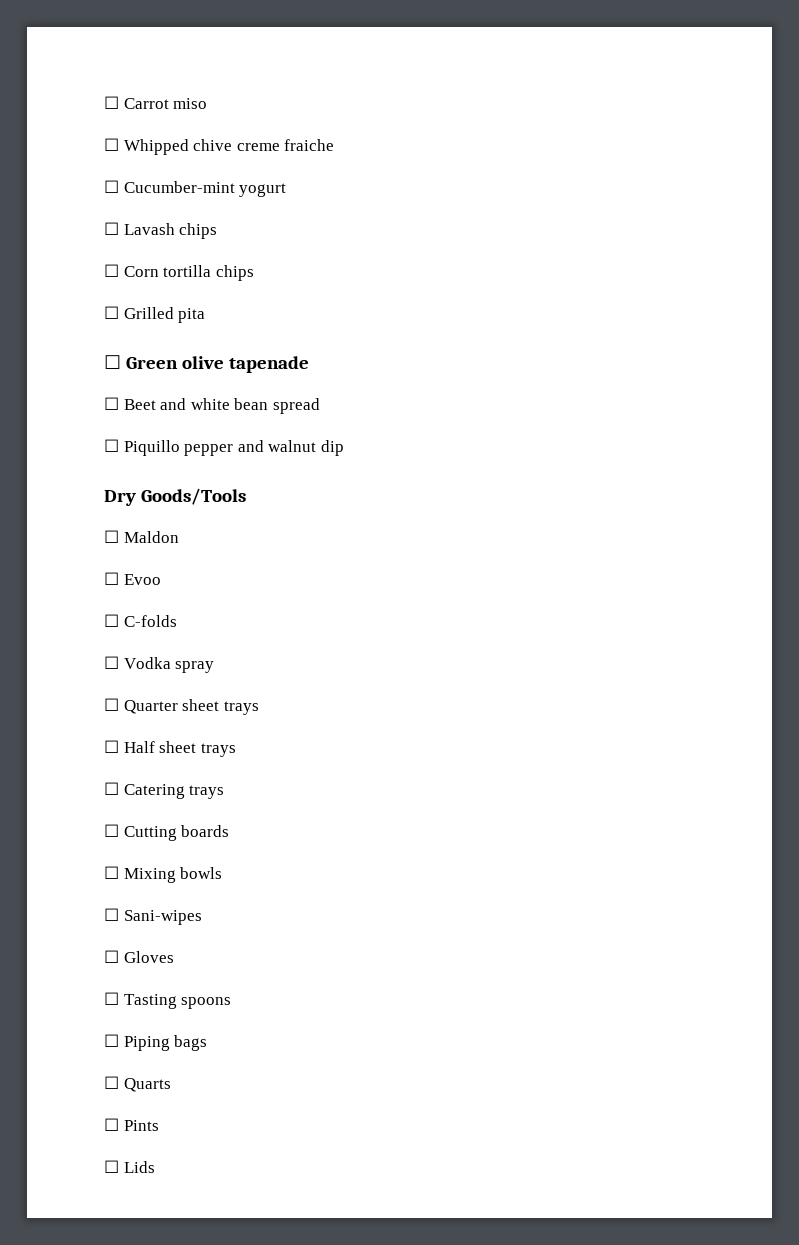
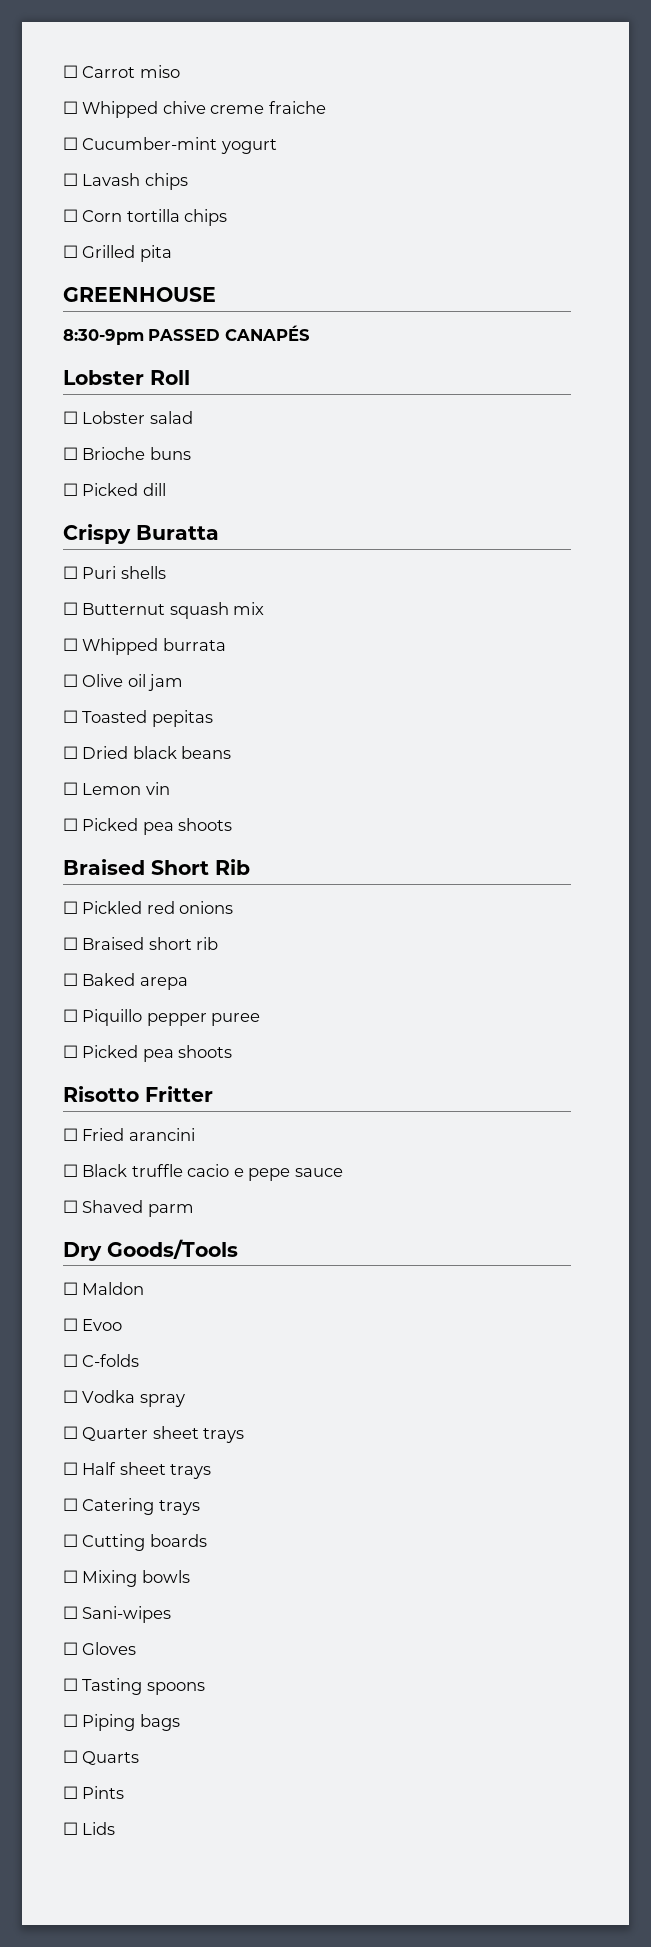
- ☐ Green olive tapenade
- ☐ Beet and white bean spread
- ☐ Piquillo pepper and walnut dip
+ GREENHOUSE
+ 8:30-9pm PASSED CANAPÉS
+ Lobster Roll
+ ☐ Lobster salad
+ ☐ Brioche buns
+ ☐ Picked dill
+ Crispy Buratta
+ ☐ Puri shells
+ ☐ Butternut squash mix
+ ☐ Whipped burrata
+ ☐ Olive oil jam
+ ☐ Toasted pepitas
+ ☐ Dried black beans
+ ☐ Lemon vin
+ ☐ Picked pea shoots
+ Braised Short Rib
+ ☐ Pickled red onions
+ ☐ Braised short rib
+ ☐ Baked arepa
+ ☐ Piquillo pepper puree
+ ☐ Picked pea shoots
+ Risotto Fritter
+ ☐ Fried arancini
+ ☐ Black truffle cacio e pepe sauce
+ ☐ Shaved parm

